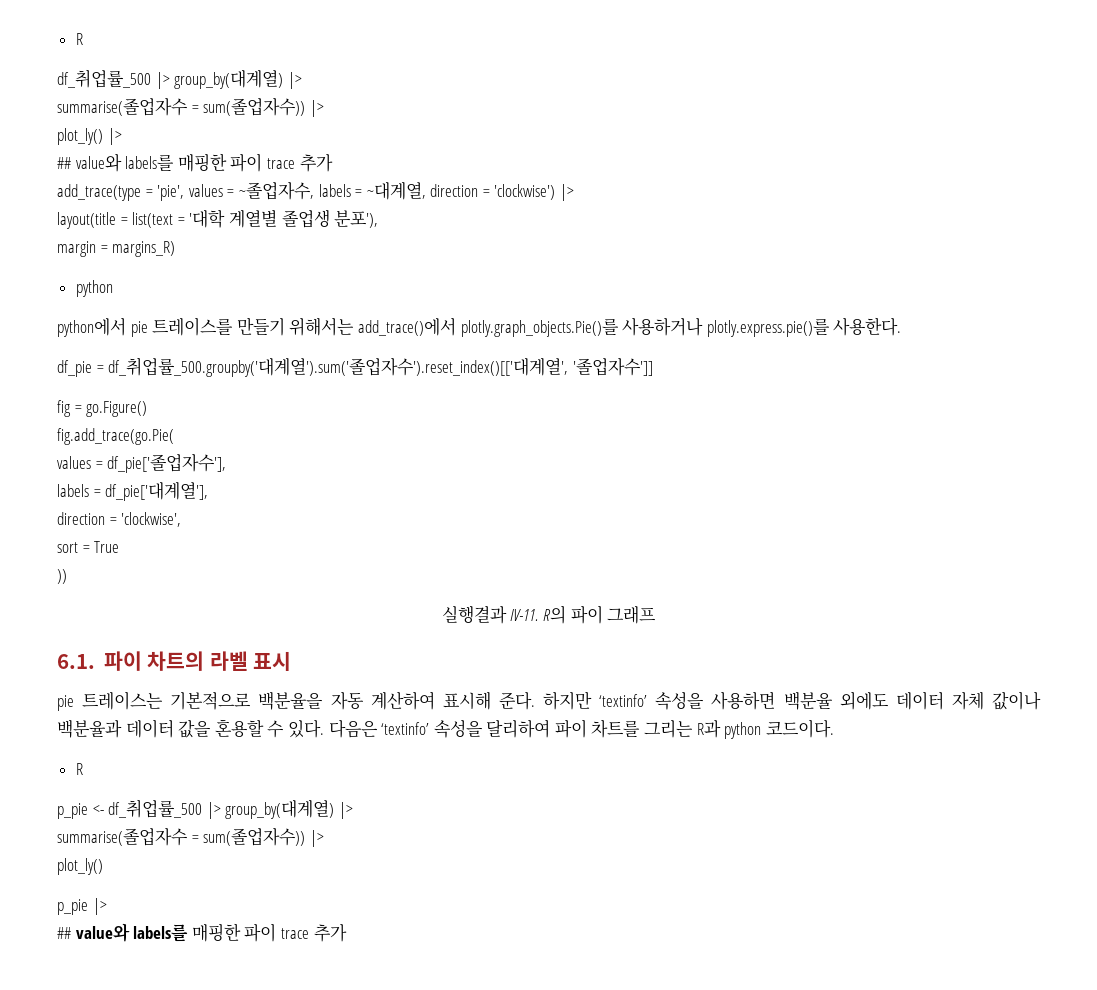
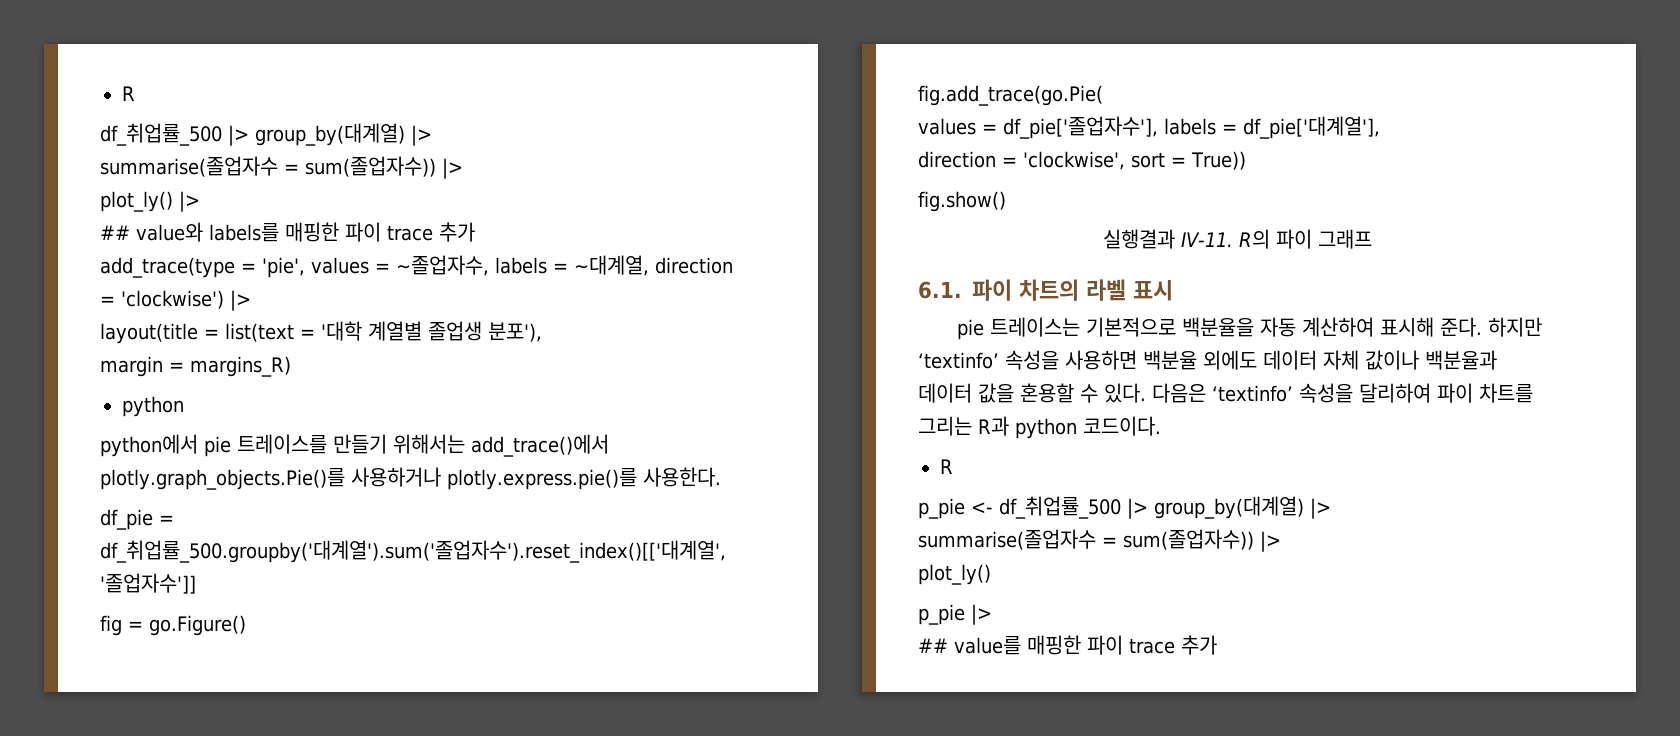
- values = df_pie['졸업자수'],
- labels = df_pie['대계열'],
+ values = df_pie['졸업자수'], labels = df_pie['대계열'],
- direction = 'clockwise',
- sort = True
- ))
+ direction = 'clockwise', sort = True))
+ fig.show()
  p_pie |>
- ## value와 labels를 매핑한 파이 trace 추가
+ ## value를 매핑한 파이 trace 추가

